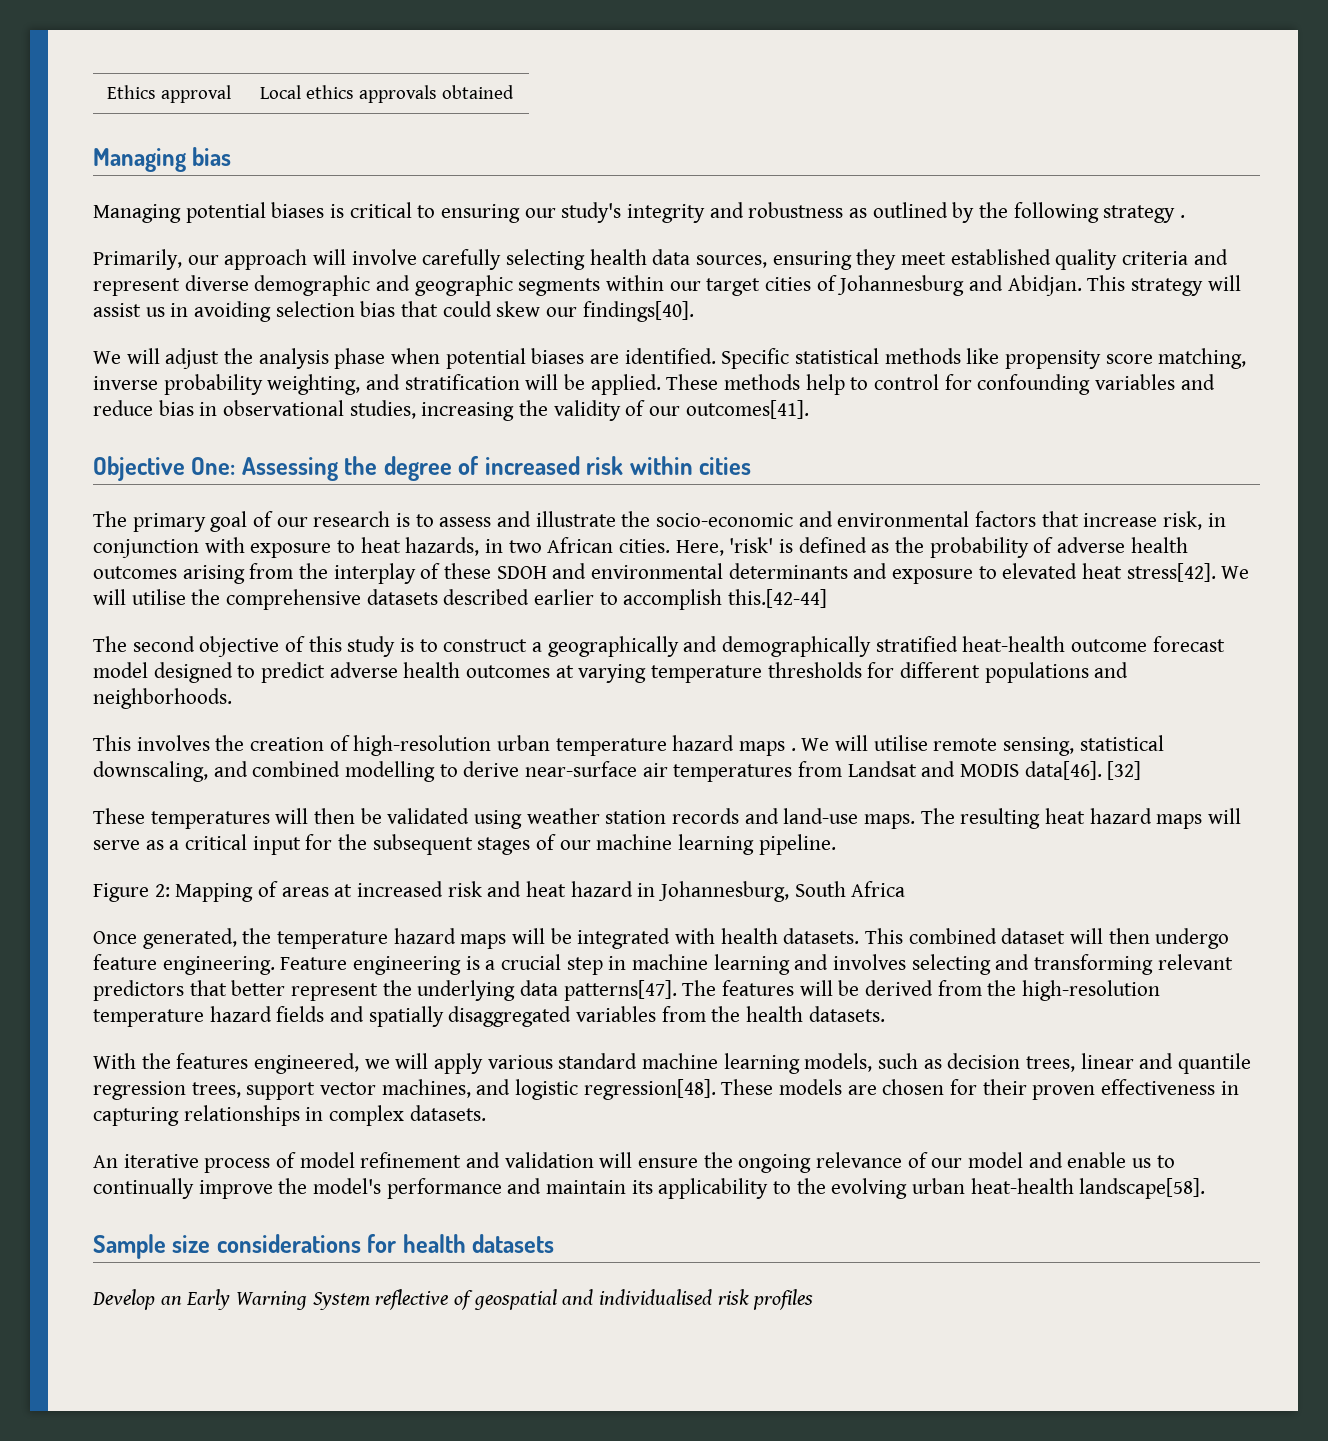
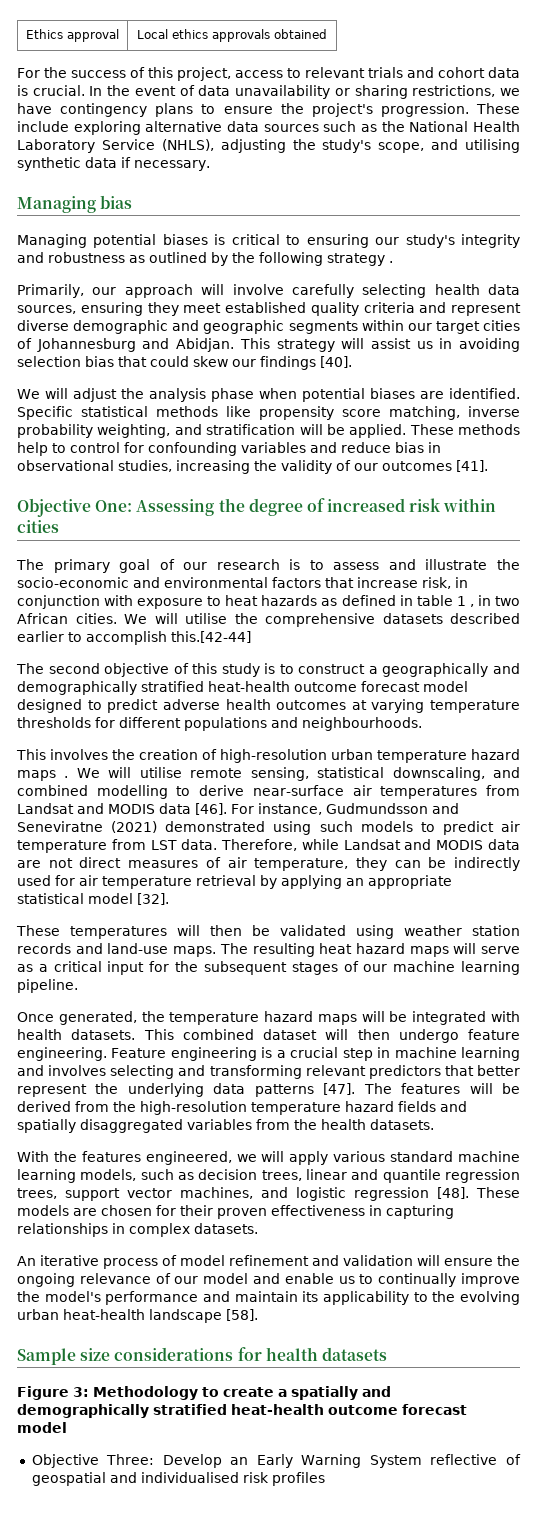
+ For the success of this project, access to relevant trials and cohort data is crucial. In the event of data unavailability or sharing restrictions, we have contingency plans to ensure the project's progression. These include exploring alternative data sources such as the National Health Laboratory Service (NHLS), adjusting the study's scope, and utilising synthetic data if necessary.
- This strategy will assist us in avoiding selection bias that could skew our findings[40].
+ This strategy will assist us in avoiding selection bias that could skew our findings [40].
- These methods help to control for confounding variables and reduce bias in observational studies, increasing the validity of our outcomes[41].
+ These methods help to control for confounding variables and reduce bias in observational studies, increasing the validity of our outcomes [41].
- The primary goal of our research is to assess and illustrate the socio-economic and environmental factors that increase risk, in conjunction with exposure to heat hazards, in two African cities. Here, 'risk' is defined as the probability of adverse health outcomes arising from the interplay of these SDOH and environmental determinants and exposure to elevated heat stress[42].
+ The primary goal of our research is to assess and illustrate the socio-economic and environmental factors that increase risk, in conjunction with exposure to heat hazards as defined in table 1 , in two African cities.
- The second objective of this study is to construct a geographically and demographically stratified heat-health outcome forecast model designed to predict adverse health outcomes at varying temperature thresholds for different populations and neighborhoods.
+ The second objective of this study is to construct a geographically and demographically stratified heat-health outcome forecast model designed to predict adverse health outcomes at varying temperature thresholds for different populations and neighbourhoods.
- We will utilise remote sensing, statistical downscaling, and combined modelling to derive near-surface air temperatures from Landsat and MODIS data[46]. [32]
+ We will utilise remote sensing, statistical downscaling, and combined modelling to derive near-surface air temperatures from Landsat and MODIS data [46]. For instance, Gudmundsson and Seneviratne (2021) demonstrated using such models to predict air temperature from LST data. Therefore, while Landsat and MODIS data are not direct measures of air temperature, they can be indirectly used for air temperature retrieval by applying an appropriate statistical model [32].
- Figure 2: Mapping of areas at increased risk and heat hazard in Johannesburg, South Africa
- Feature engineering is a crucial step in machine learning and involves selecting and transforming relevant predictors that better represent the underlying data patterns[47].
+ Feature engineering is a crucial step in machine learning and involves selecting and transforming relevant predictors that better represent the underlying data patterns [47].
- With the features engineered, we will apply various standard machine learning models, such as decision trees, linear and quantile regression trees, support vector machines, and logistic regression[48].
+ With the features engineered, we will apply various standard machine learning models, such as decision trees, linear and quantile regression trees, support vector machines, and logistic regression [48].
- An iterative process of model refinement and validation will ensure the ongoing relevance of our model and enable us to continually improve the model's performance and maintain its applicability to the evolving urban heat-health landscape[58].
+ An iterative process of model refinement and validation will ensure the ongoing relevance of our model and enable us to continually improve the model's performance and maintain its applicability to the evolving urban heat-health landscape [58].
- Develop an Early Warning System reflective of geospatial and individualised risk profiles
+ Figure 3: Methodology to create a spatially and demographically stratified heat-health outcome forecast model
+ Objective Three: Develop an Early Warning System reflective of geospatial and individualised risk profiles

